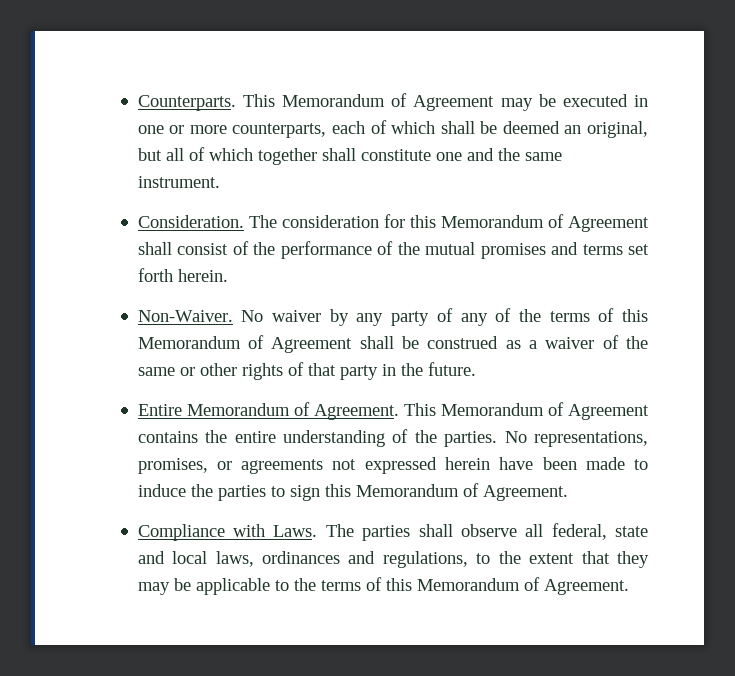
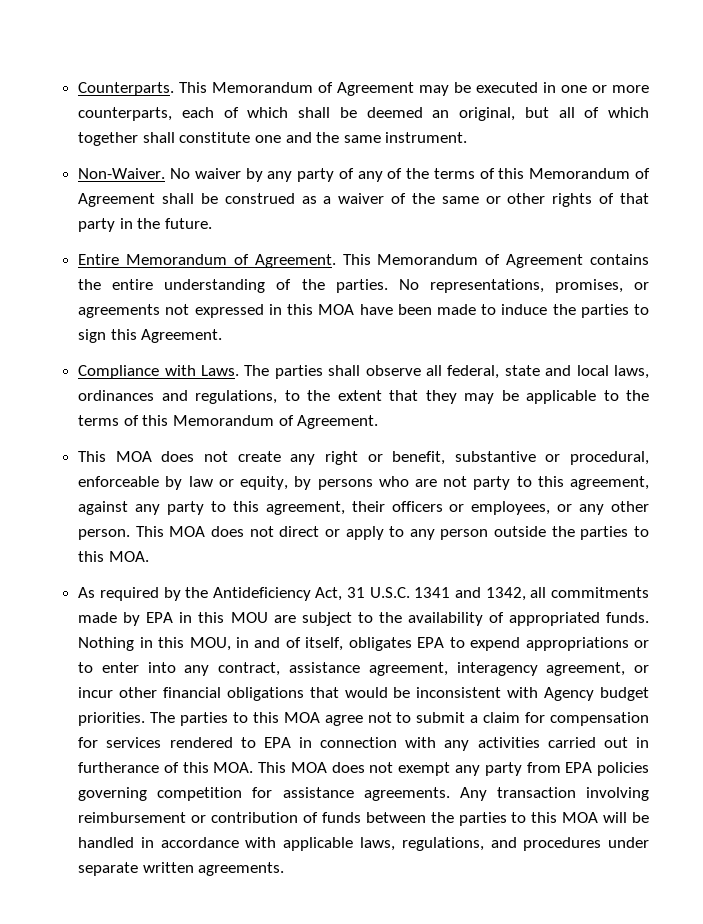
- Consideration. The consideration for this Memorandum of Agreement shall consist of the performance of the mutual promises and terms set forth herein.
- No representations, promises, or agreements not expressed herein have been made to induce the parties to sign this Memorandum of Agreement.
+ No representations, promises, or agreements not expressed in this MOA have been made to induce the parties to sign this Agreement.
+ This MOA does not create any right or benefit, substantive or procedural, enforceable by law or equity, by persons who are not party to this agreement, against any party to this agreement, their officers or employees, or any other person. This MOA does not direct or apply to any person outside the parties to this MOA.
+ As required by the Antideficiency Act, 31 U.S.C. 1341 and 1342, all commitments made by EPA in this MOU are subject to the availability of appropriated funds. Nothing in this MOU, in and of itself, obligates EPA to expend appropriations or to enter into any contract, assistance agreement, interagency agreement, or incur other financial obligations that would be inconsistent with Agency budget priorities. The parties to this MOA agree not to submit a claim for compensation for services rendered to EPA in connection with any activities carried out in furtherance of this MOA. This MOA does not exempt any party from EPA policies governing competition for assistance agreements. Any transaction involving reimbursement or contribution of funds between the parties to this MOA will be handled in accordance with applicable laws, regulations, and procedures under separate written agreements.

